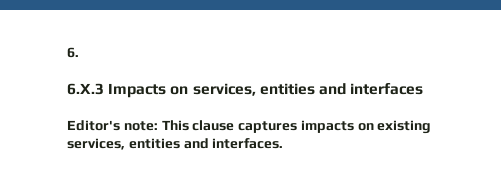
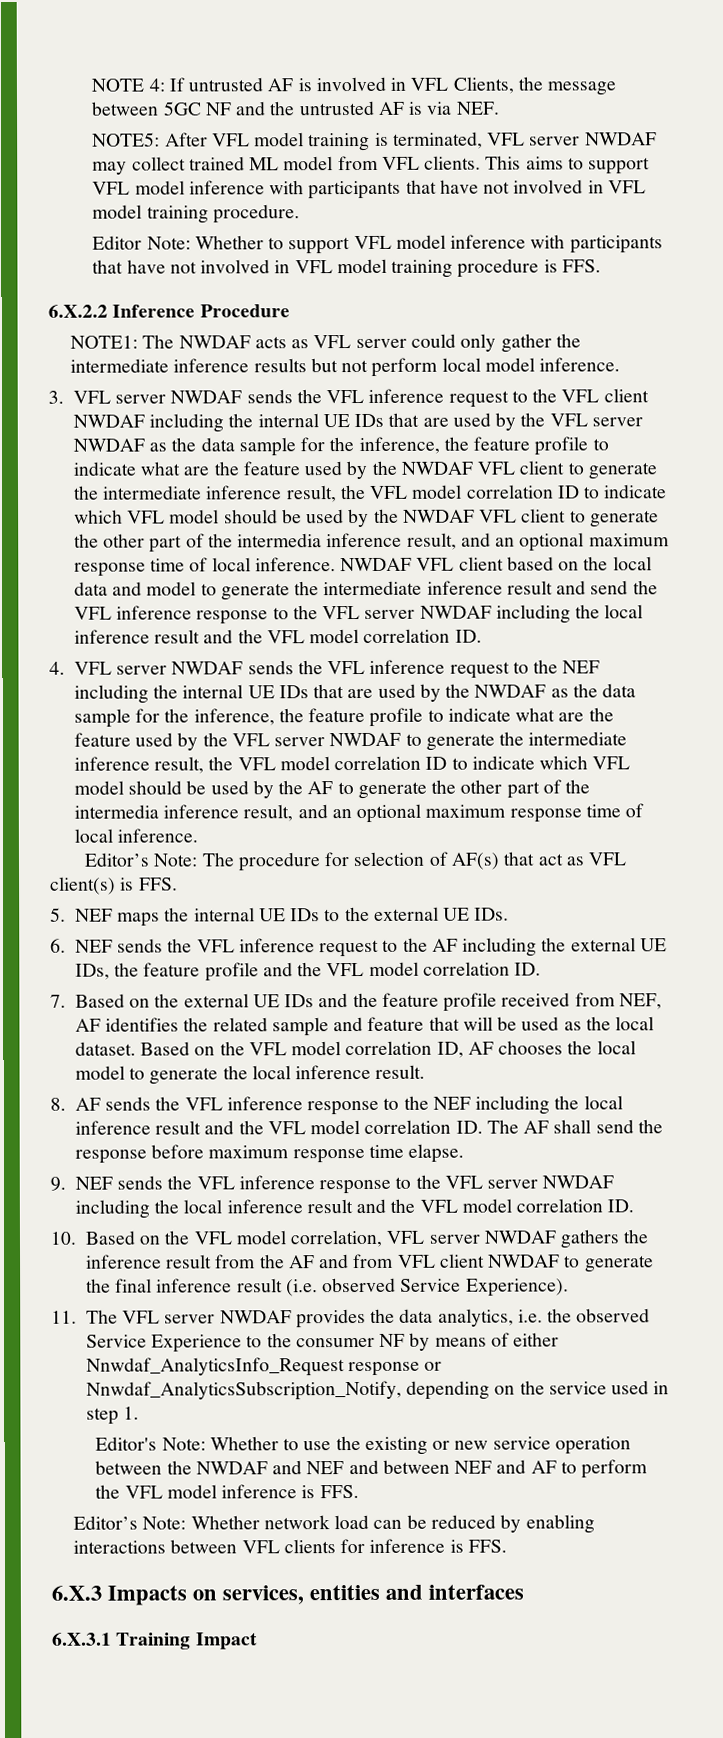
- 6.
+ NOTE 4: If untrusted AF is involved in VFL Clients, the message between 5GC NF and the untrusted AF is via NEF.
+ NOTE5: After VFL model training is terminated, VFL server NWDAF may collect trained ML model from VFL clients. This aims to support VFL model inference with participants that have not involved in VFL model training procedure.
+ Editor Note: Whether to support VFL model inference with participants that have not involved in VFL model training procedure is FFS.
+ 6.X.2.2 Inference Procedure
+ NOTE1: The NWDAF acts as VFL server could only gather the intermediate inference results but not perform local model inference.
+ 3. VFL server NWDAF sends the VFL inference request to the VFL client NWDAF including the internal UE IDs that are used by the VFL server NWDAF as the data sample for the inference, the feature profile to indicate what are the feature used by the NWDAF VFL client to generate the intermediate inference result, the VFL model correlation ID to indicate which VFL model should be used by the NWDAF VFL client to generate the other part of the intermedia inference result, and an optional maximum response time of local inference. NWDAF VFL client based on the local data and model to generate the intermediate inference result and send the VFL inference response to the VFL server NWDAF including the local inference result and the VFL model correlation ID.
+ 4. VFL server NWDAF sends the VFL inference request to the NEF including the internal UE IDs that are used by the NWDAF as the data sample for the inference, the feature profile to indicate what are the feature used by the VFL server NWDAF to generate the intermediate inference result, the VFL model correlation ID to indicate which VFL model should be used by the AF to generate the other part of the intermedia inference result, and an optional maximum response time of local inference.
+ Editor’s Note: The procedure for selection of AF(s) that act as VFL client(s) is FFS.
+ 5. NEF maps the internal UE IDs to the external UE IDs.
+ 6. NEF sends the VFL inference request to the AF including the external UE IDs, the feature profile and the VFL model correlation ID.
+ 7. Based on the external UE IDs and the feature profile received from NEF, AF identifies the related sample and feature that will be used as the local dataset. Based on the VFL model correlation ID, AF chooses the local model to generate the local inference result.
+ 8. AF sends the VFL inference response to the NEF including the local inference result and the VFL model correlation ID. The AF shall send the response before maximum response time elapse.
+ 9. NEF sends the VFL inference response to the VFL server NWDAF including the local inference result and the VFL model correlation ID.
+ 10. Based on the VFL model correlation, VFL server NWDAF gathers the inference result from the AF and from VFL client NWDAF to generate the final inference result (i.e. observed Service Experience).
+ 11. The VFL server NWDAF provides the data analytics, i.e. the observed Service Experience to the consumer NF by means of either Nnwdaf_AnalyticsInfo_Request response or Nnwdaf_AnalyticsSubscription_Notify, depending on the service used in step 1.
+ Editor's Note: Whether to use the existing or new service operation between the NWDAF and NEF and between NEF and AF to perform the VFL model inference is FFS.
+ Editor’s Note: Whether network load can be reduced by enabling interactions between VFL clients for inference is FFS.
- Editor's note: This clause captures impacts on existing services, entities and interfaces.
+ 6.X.3.1 Training Impact

